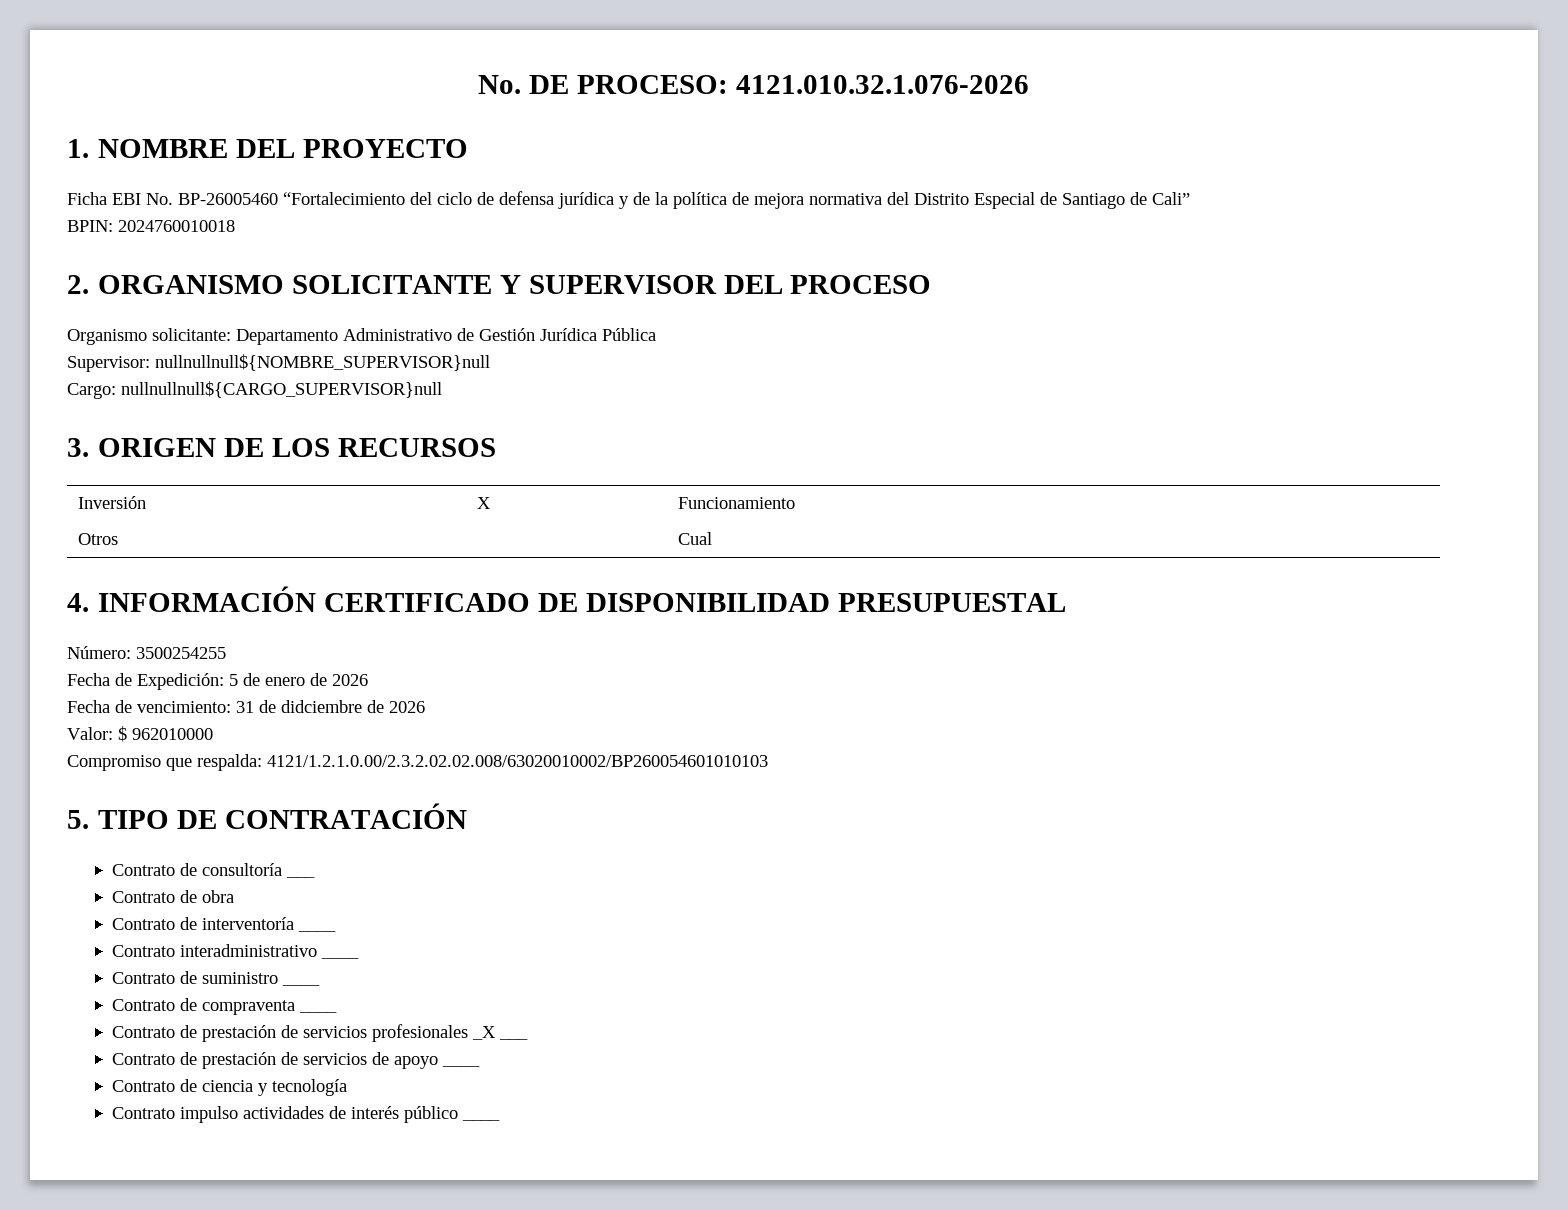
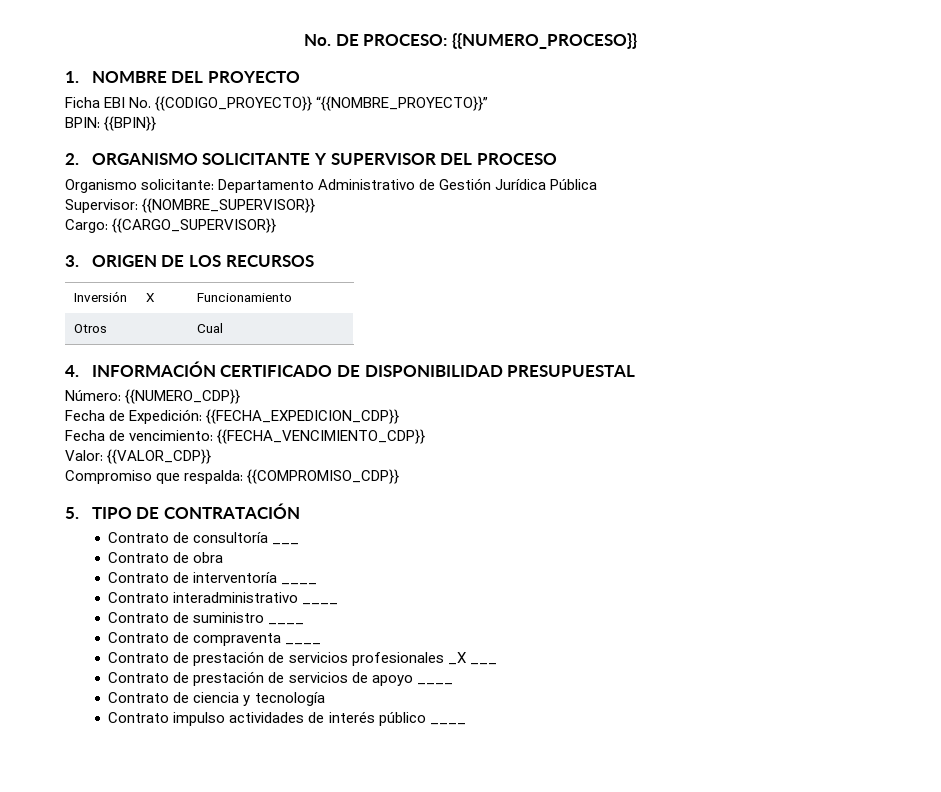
- No. DE PROCESO: 4121.010.32.1.076-2026
+ No. DE PROCESO: {{NUMERO_PROCESO}}
- Ficha EBI No. BP-26005460 “Fortalecimiento del ciclo de defensa jurídica y de la política de mejora normativa del Distrito Especial de Santiago de Cali”
+ Ficha EBI No. {{CODIGO_PROYECTO}} “{{NOMBRE_PROYECTO}}”
- BPIN: 2024760010018
+ BPIN: {{BPIN}}
- Supervisor: nullnullnull${NOMBRE_SUPERVISOR}null
+ Supervisor: {{NOMBRE_SUPERVISOR}}
- Cargo: nullnullnull${CARGO_SUPERVISOR}null
+ Cargo: {{CARGO_SUPERVISOR}}
- Número: 3500254255
+ Número: {{NUMERO_CDP}}
- Fecha de Expedición: 5 de enero de 2026
- Fecha de vencimiento: 31 de didciembre de 2026
+ Fecha de Expedición: {{FECHA_EXPEDICION_CDP}}
+ Fecha de vencimiento: {{FECHA_VENCIMIENTO_CDP}}
- Valor: $ 962010000
+ Valor: {{VALOR_CDP}}
- Compromiso que respalda: 4121/1.2.1.0.00/2.3.2.02.02.008/63020010002/BP260054601010103
+ Compromiso que respalda: {{COMPROMISO_CDP}}

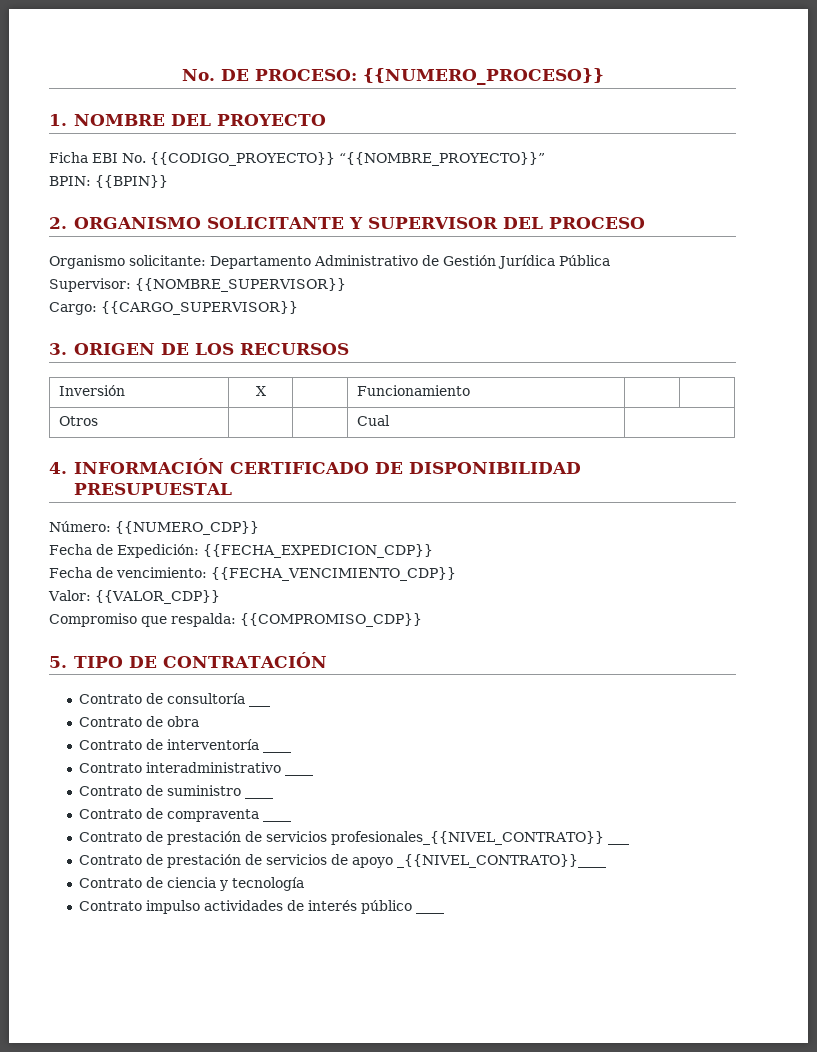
- Contrato de prestación de servicios profesionales _X ___
+ Contrato de prestación de servicios profesionales_{{NIVEL_CONTRATO}} ___
- Contrato de prestación de servicios de apoyo ____
+ Contrato de prestación de servicios de apoyo _{{NIVEL_CONTRATO}}____

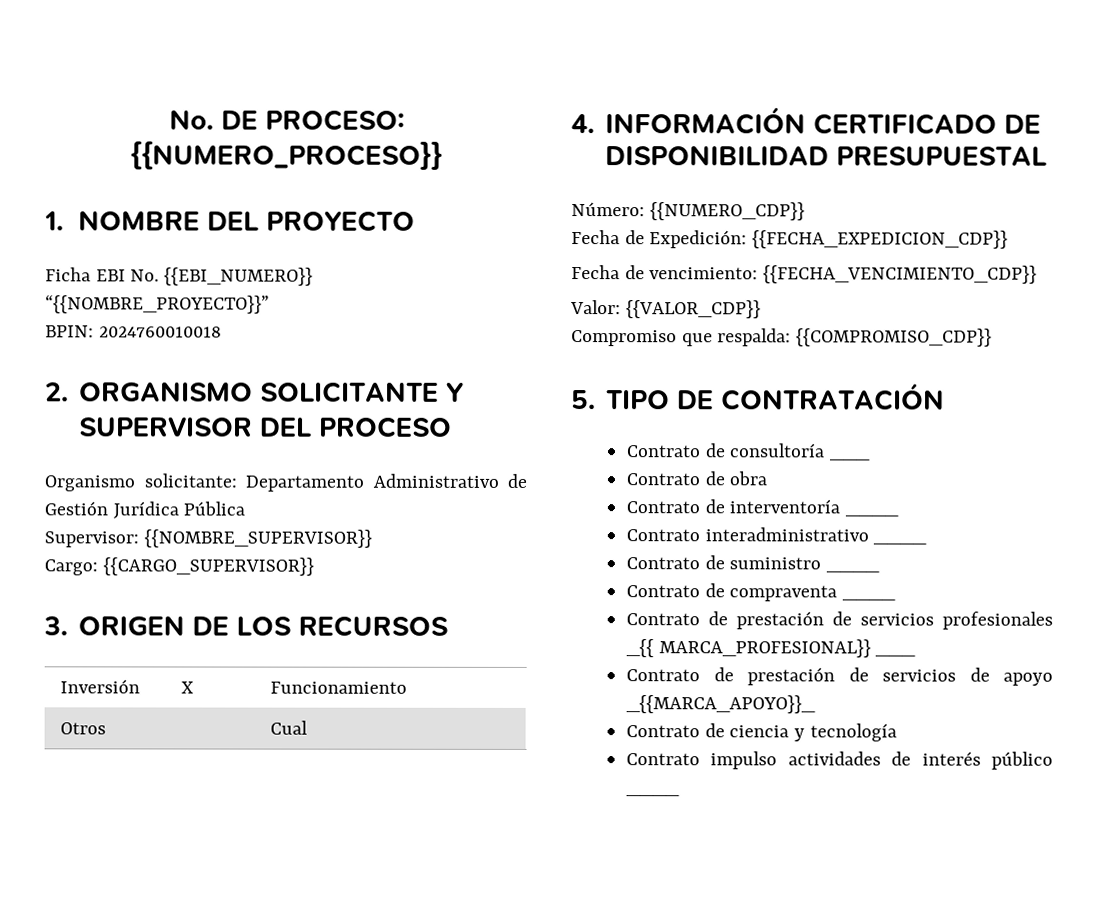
- Ficha EBI No. {{CODIGO_PROYECTO}} “{{NOMBRE_PROYECTO}}”
+ Ficha EBI No. {{EBI_NUMERO}} “{{NOMBRE_PROYECTO}}”
- BPIN: {{BPIN}}
+ BPIN: 2024760010018
- Contrato de prestación de servicios profesionales_{{NIVEL_CONTRATO}} ___
+ Contrato de prestación de servicios profesionales _{{ MARCA_PROFESIONAL}} ___
- Contrato de prestación de servicios de apoyo _{{NIVEL_CONTRATO}}____
+ Contrato de prestación de servicios de apoyo _{{MARCA_APOYO}}_

